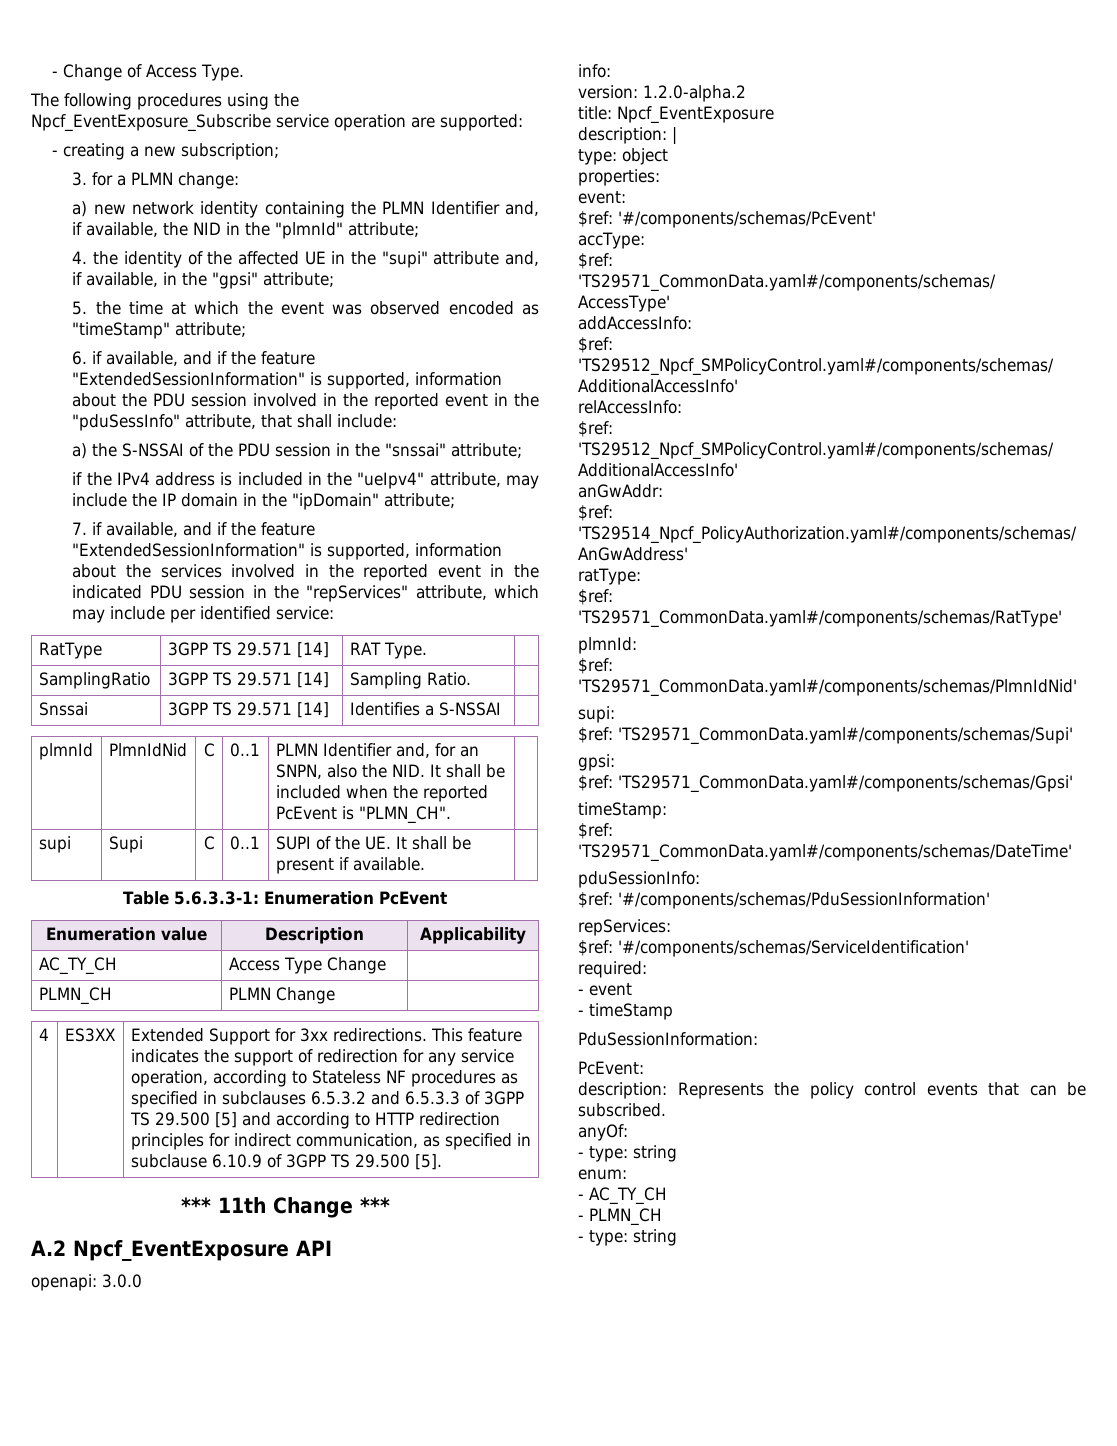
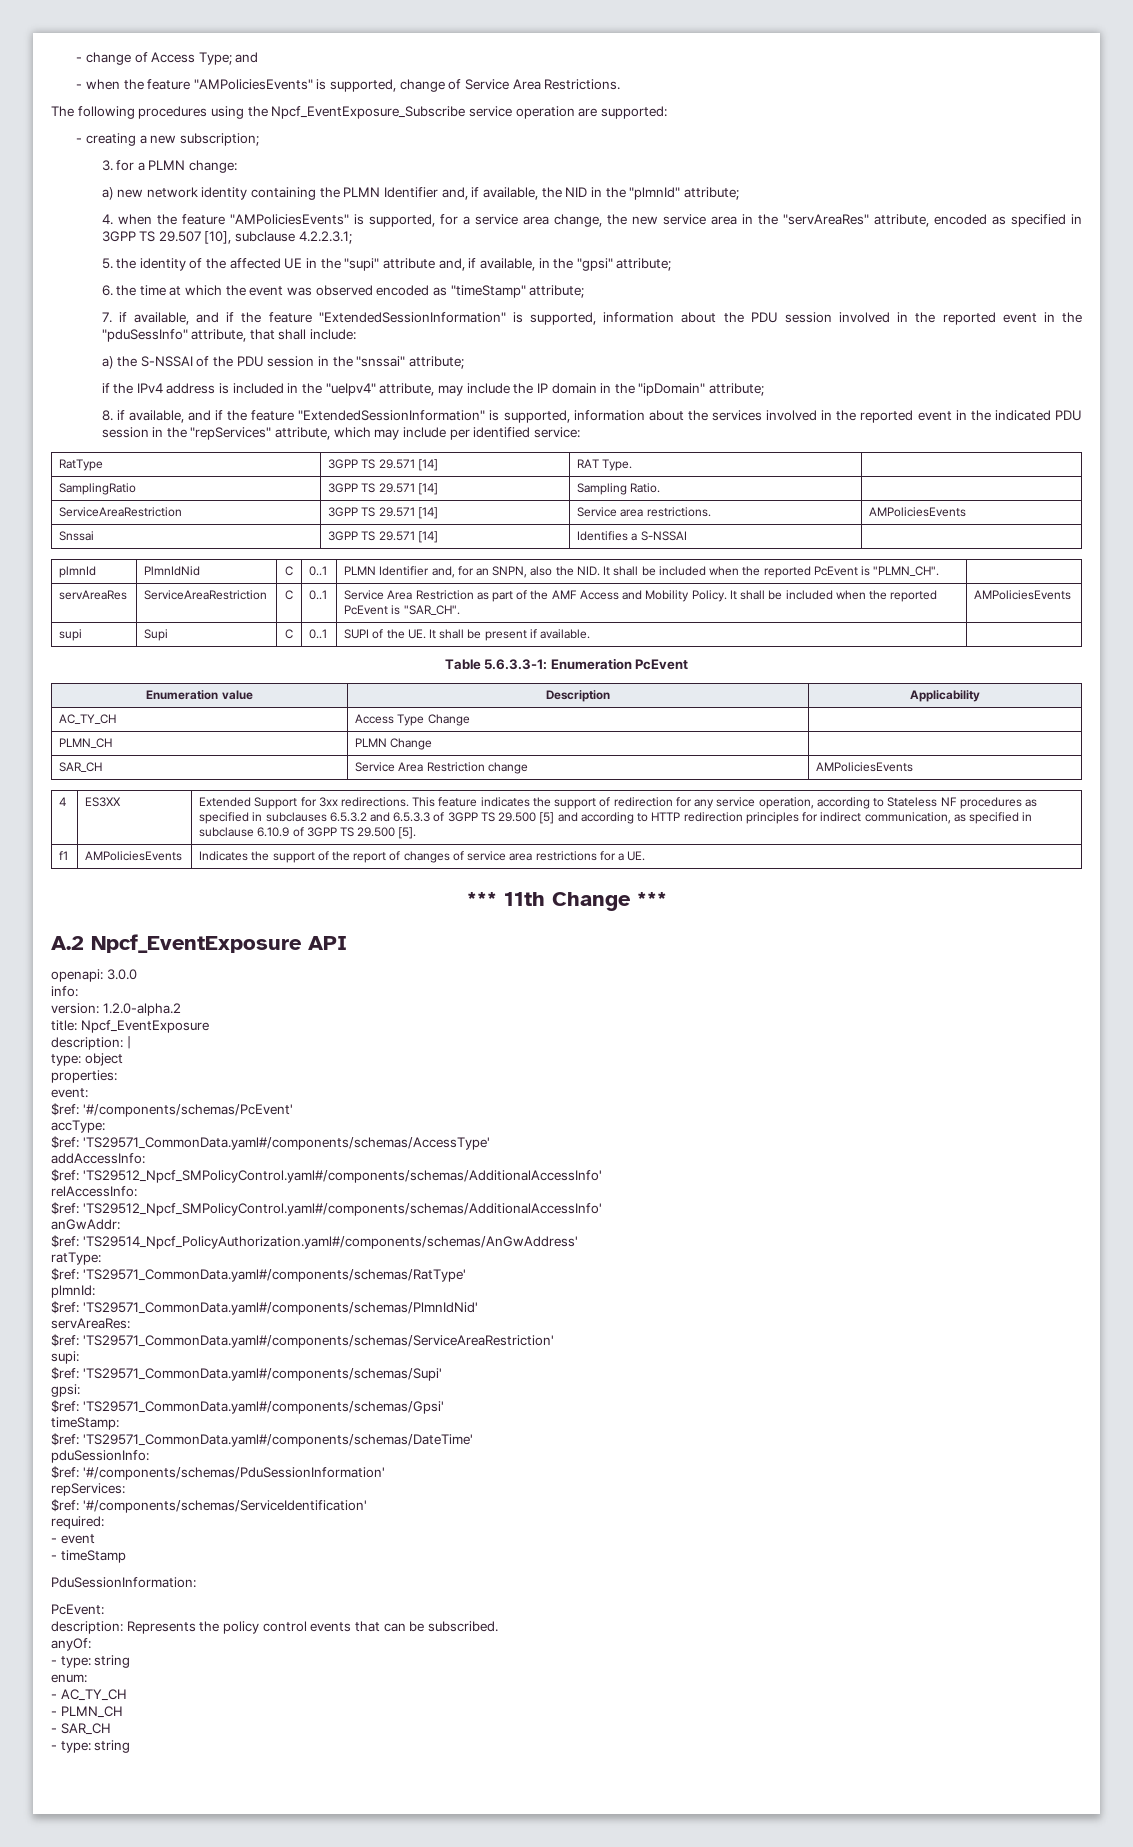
- - Change of Access Type.
+ - change of Access Type; and
+ - when the feature "AMPoliciesEvents" is supported, change of Service Area Restrictions.
- 4. the identity of the affected UE in the "supi" attribute and, if available, in the "gpsi" attribute;
+ 4. when the feature "AMPoliciesEvents" is supported, for a service area change, the new service area in the "servAreaRes" attribute, encoded as specified in 3GPP TS 29.507 [10], subclause 4.2.2.3.1;
+ 5. the identity of the affected UE in the "supi" attribute and, if available, in the "gpsi" attribute;
- 5. the time at which the event was observed encoded as "timeStamp" attribute;
+ 6. the time at which the event was observed encoded as "timeStamp" attribute;
- 6. if available, and if the feature "ExtendedSessionInformation" is supported, information about the PDU session involved in the reported event in the "pduSessInfo" attribute, that shall include:
+ 7. if available, and if the feature "ExtendedSessionInformation" is supported, information about the PDU session involved in the reported event in the "pduSessInfo" attribute, that shall include:
- 7. if available, and if the feature "ExtendedSessionInformation" is supported, information about the services involved in the reported event in the indicated PDU session in the "repServices" attribute, which may include per identified service:
+ 8. if available, and if the feature "ExtendedSessionInformation" is supported, information about the services involved in the reported event in the indicated PDU session in the "repServices" attribute, which may include per identified service:
+ ServiceAreaRestriction | 3GPP TS 29.571 [14] | Service area restrictions. | AMPoliciesEvents
+ servAreaRes | ServiceAreaRestriction | C | 0..1 | Service Area Restriction as part of the AMF Access and Mobility Policy. It shall be included when the reported PcEvent is "SAR_CH". | AMPoliciesEvents
+ SAR_CH | Service Area Restriction change | AMPoliciesEvents
+ f1 | AMPoliciesEvents | Indicates the support of the report of changes of service area restrictions for a UE.
+ servAreaRes:
+ $ref: 'TS29571_CommonData.yaml#/components/schemas/ServiceAreaRestriction'
+ - SAR_CH

